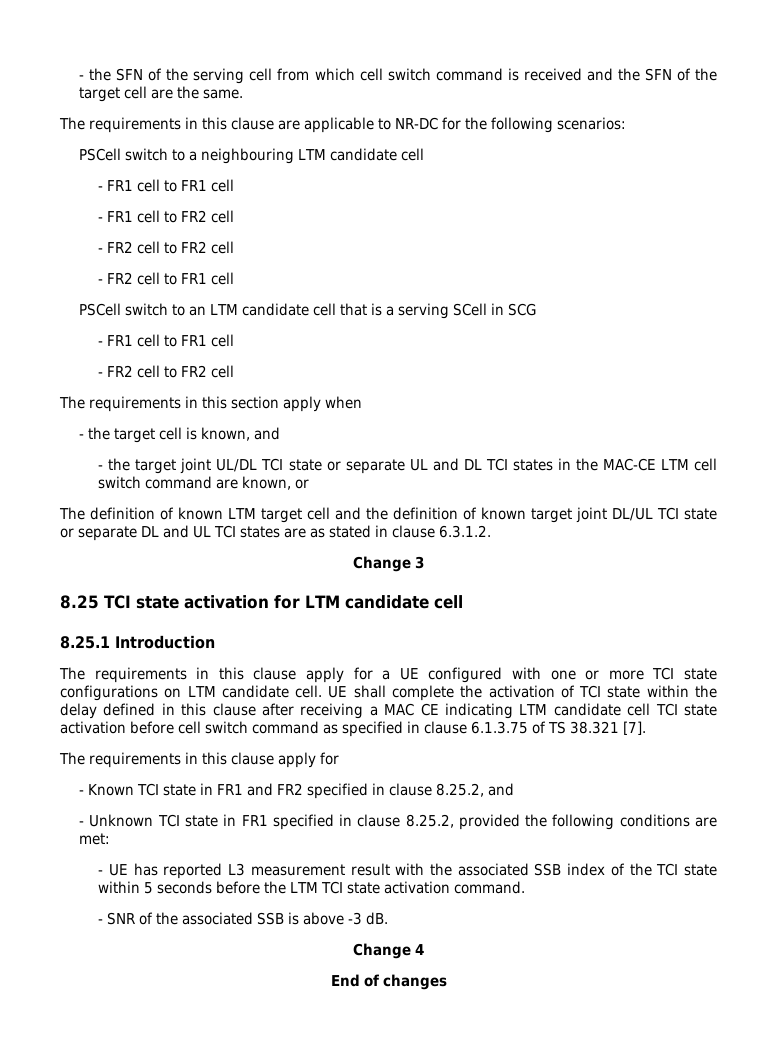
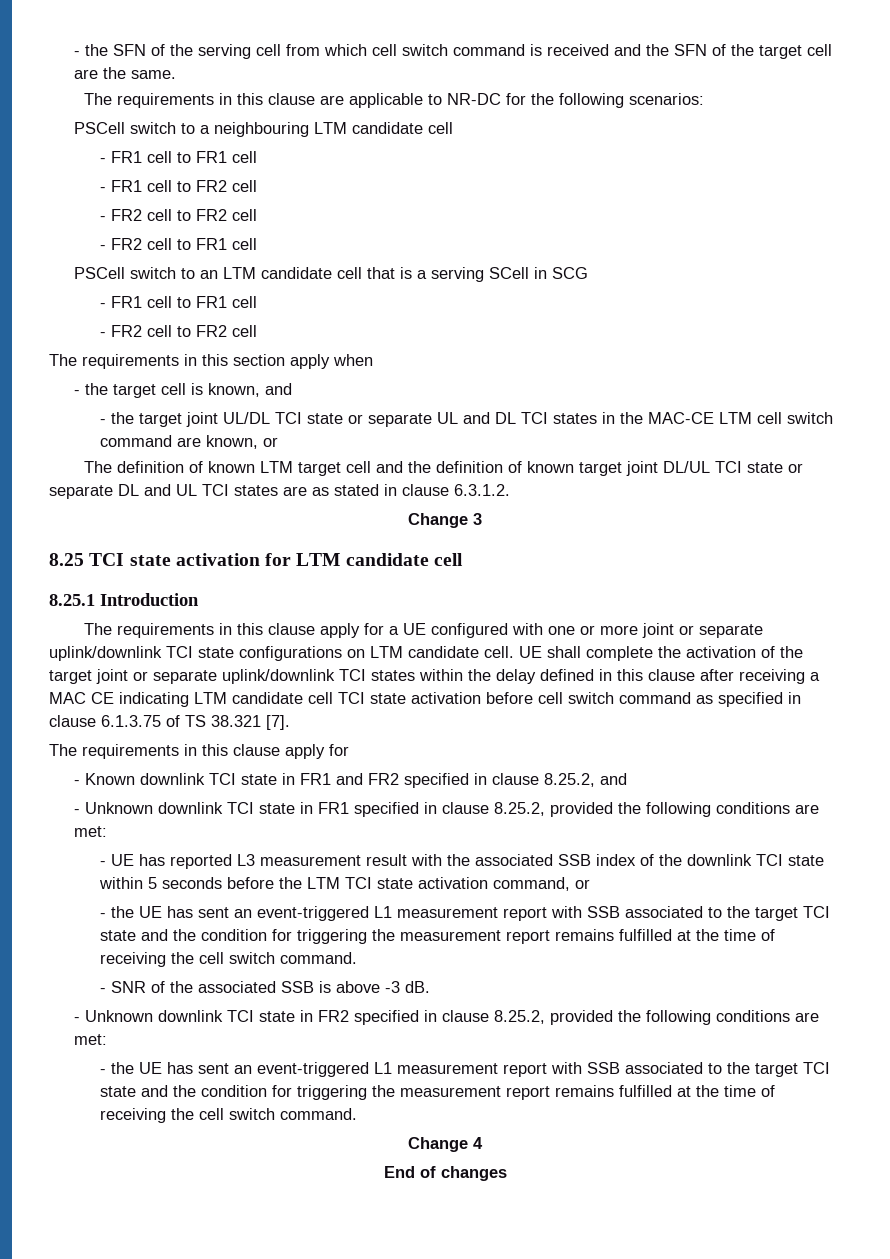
- The requirements in this clause apply for a UE configured with one or more TCI state configurations on LTM candidate cell.
+ The requirements in this clause apply for a UE configured with one or more joint or separate uplink/downlink TCI state configurations on LTM candidate cell.
- UE shall complete the activation of TCI state within the delay defined in this clause after receiving a MAC CE indicating LTM candidate cell TCI state activation before cell switch command as specified in clause 6.1.3.75 of TS 38.321 [7].
+ UE shall complete the activation of the target joint or separate uplink/downlink TCI states within the delay defined in this clause after receiving a MAC CE indicating LTM candidate cell TCI state activation before cell switch command as specified in clause 6.1.3.75 of TS 38.321 [7].
- - Known TCI state in FR1 and FR2 specified in clause 8.25.2, and
+ - Known downlink TCI state in FR1 and FR2 specified in clause 8.25.2, and
- - Unknown TCI state in FR1 specified in clause 8.25.2, provided the following conditions are met:
+ - Unknown downlink TCI state in FR1 specified in clause 8.25.2, provided the following conditions are met:
- - UE has reported L3 measurement result with the associated SSB index of the TCI state within 5 seconds before the LTM TCI state activation command.
+ - UE has reported L3 measurement result with the associated SSB index of the downlink TCI state within 5 seconds before the LTM TCI state activation command, or
+ - the UE has sent an event-triggered L1 measurement report with SSB associated to the target TCI state and the condition for triggering the measurement report remains fulfilled at the time of receiving the cell switch command.
+ - Unknown downlink TCI state in FR2 specified in clause 8.25.2, provided the following conditions are met:
+ - the UE has sent an event-triggered L1 measurement report with SSB associated to the target TCI state and the condition for triggering the measurement report remains fulfilled at the time of receiving the cell switch command.

